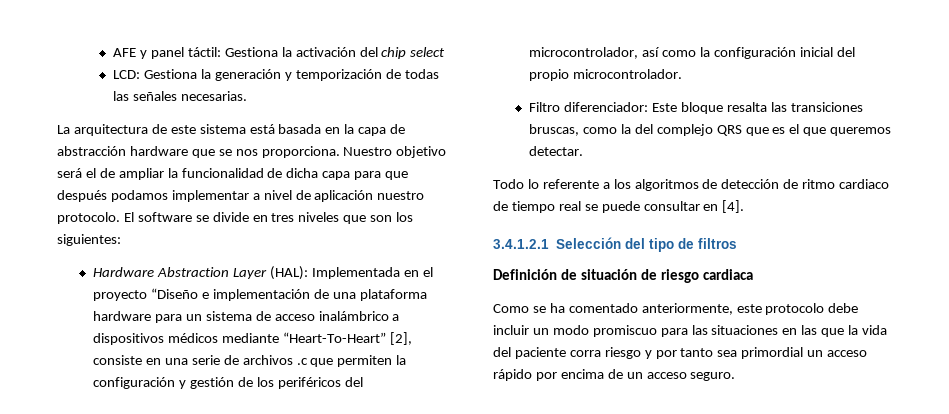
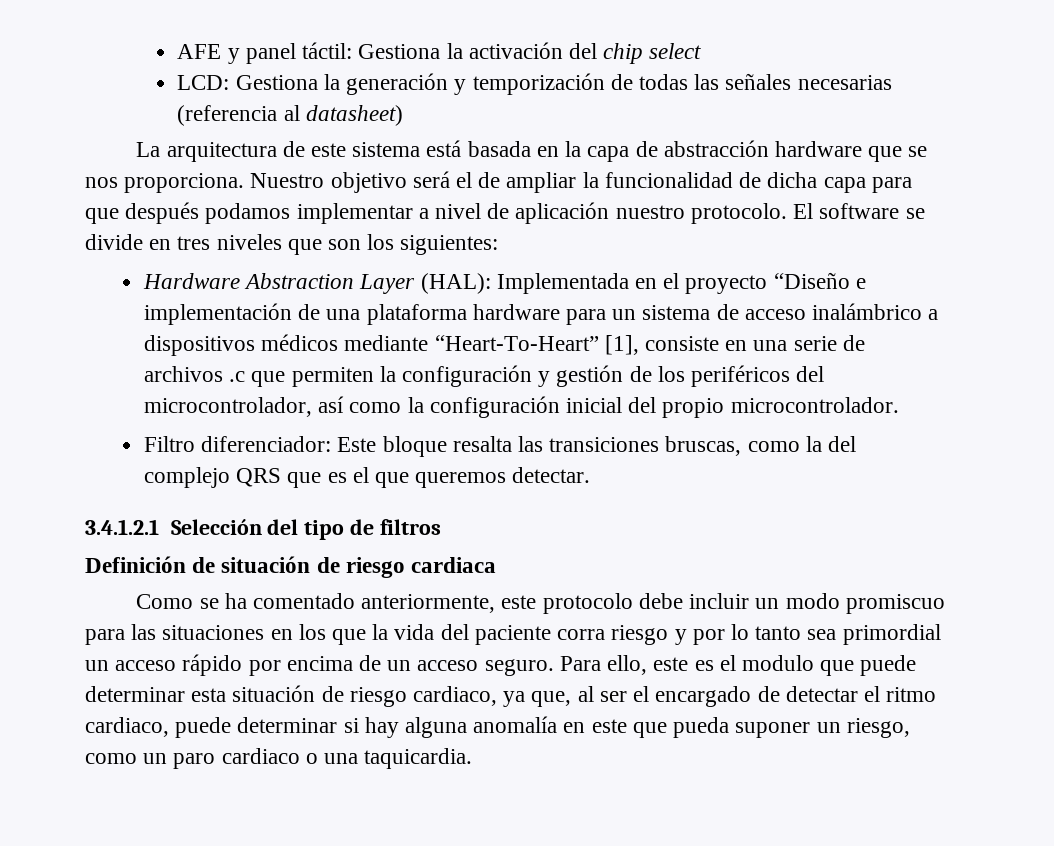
- LCD: Gestiona la generación y temporización de todas las señales necesarias.
+ LCD: Gestiona la generación y temporización de todas las señales necesarias (referencia al datasheet)
- Hardware Abstraction Layer (HAL): Implementada en el proyecto “Diseño e implementación de una plataforma hardware para un sistema de acceso inalámbrico a dispositivos médicos mediante “Heart-To-Heart” [2], consiste en una serie de archivos .c que permiten la configuración y gestión de los periféricos del microcontrolador, así como la configuración inicial del propio microcontrolador.
+ Hardware Abstraction Layer (HAL): Implementada en el proyecto “Diseño e implementación de una plataforma hardware para un sistema de acceso inalámbrico a dispositivos médicos mediante “Heart-To-Heart” [1], consiste en una serie de archivos .c que permiten la configuración y gestión de los periféricos del microcontrolador, así como la configuración inicial del propio microcontrolador.
- Todo lo referente a los algoritmos de detección de ritmo cardiaco de tiempo real se puede consultar en [4].
- Como se ha comentado anteriormente, este protocolo debe incluir un modo promiscuo para las situaciones en las que la vida del paciente corra riesgo y por tanto sea primordial un acceso rápido por encima de un acceso seguro.
+ Como se ha comentado anteriormente, este protocolo debe incluir un modo promiscuo para las situaciones en los que la vida del paciente corra riesgo y por lo tanto sea primordial un acceso rápido por encima de un acceso seguro.
+ Para ello, este es el modulo que puede determinar esta situación de riesgo cardiaco, ya que, al ser el encargado de detectar el ritmo cardiaco, puede determinar si hay alguna anomalía en este que pueda suponer un riesgo, como un paro cardiaco o una taquicardia.

